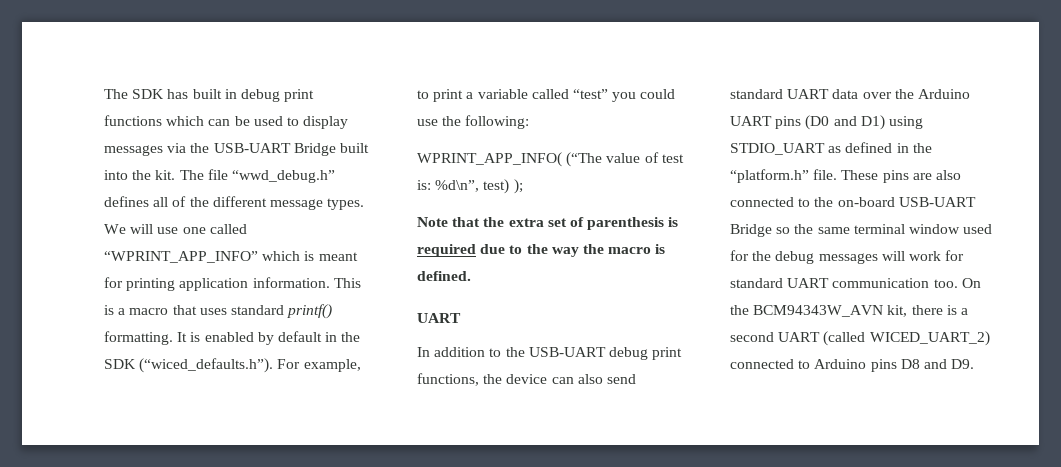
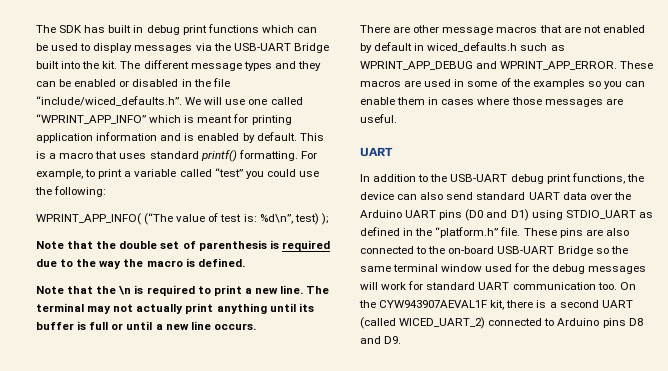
- The file “wwd_debug.h” defines all of the different message types. We will use one called “WPRINT_APP_INFO” which is meant for printing application information.
+ The different message types and they can be enabled or disabled in the file “include/wiced_defaults.h”. We will use one called “WPRINT_APP_INFO” which is meant for printing application information and is enabled by default.
- It is enabled by default in the SDK (“wiced_defaults.h”). For example, to print a variable called “test” you could use the following:
+ For example, to print a variable called “test” you could use the following:
- Note that the extra set of parenthesis is required due to the way the macro is defined.
+ Note that the double set of parenthesis is required due to the way the macro is defined.
+ Note that the \n is required to print a new line. The terminal may not actually print anything until its buffer is full or until a new line occurs.
+ There are other message macros that are not enabled by default in wiced_defaults.h such as WPRINT_APP_DEBUG and WPRINT_APP_ERROR. These macros are used in some of the examples so you can enable them in cases where those messages are useful.
- On the BCM94343W_AVN kit, there is a second UART (called WICED_UART_2) connected to Arduino pins D8 and D9.
+ On the CYW943907AEVAL1F kit, there is a second UART (called WICED_UART_2) connected to Arduino pins D8 and D9.

